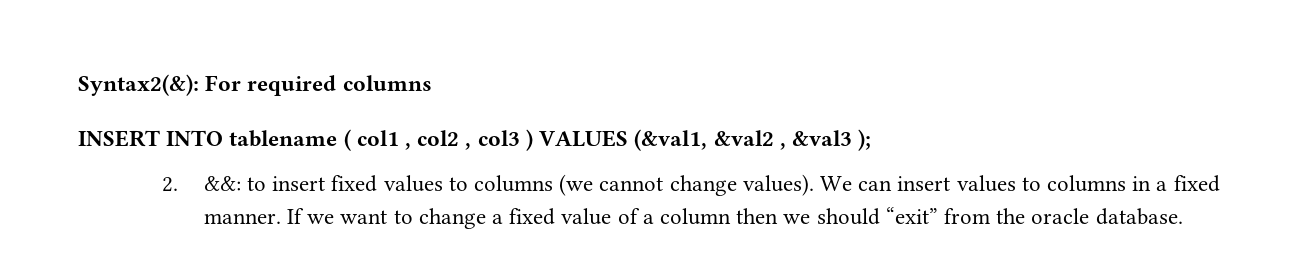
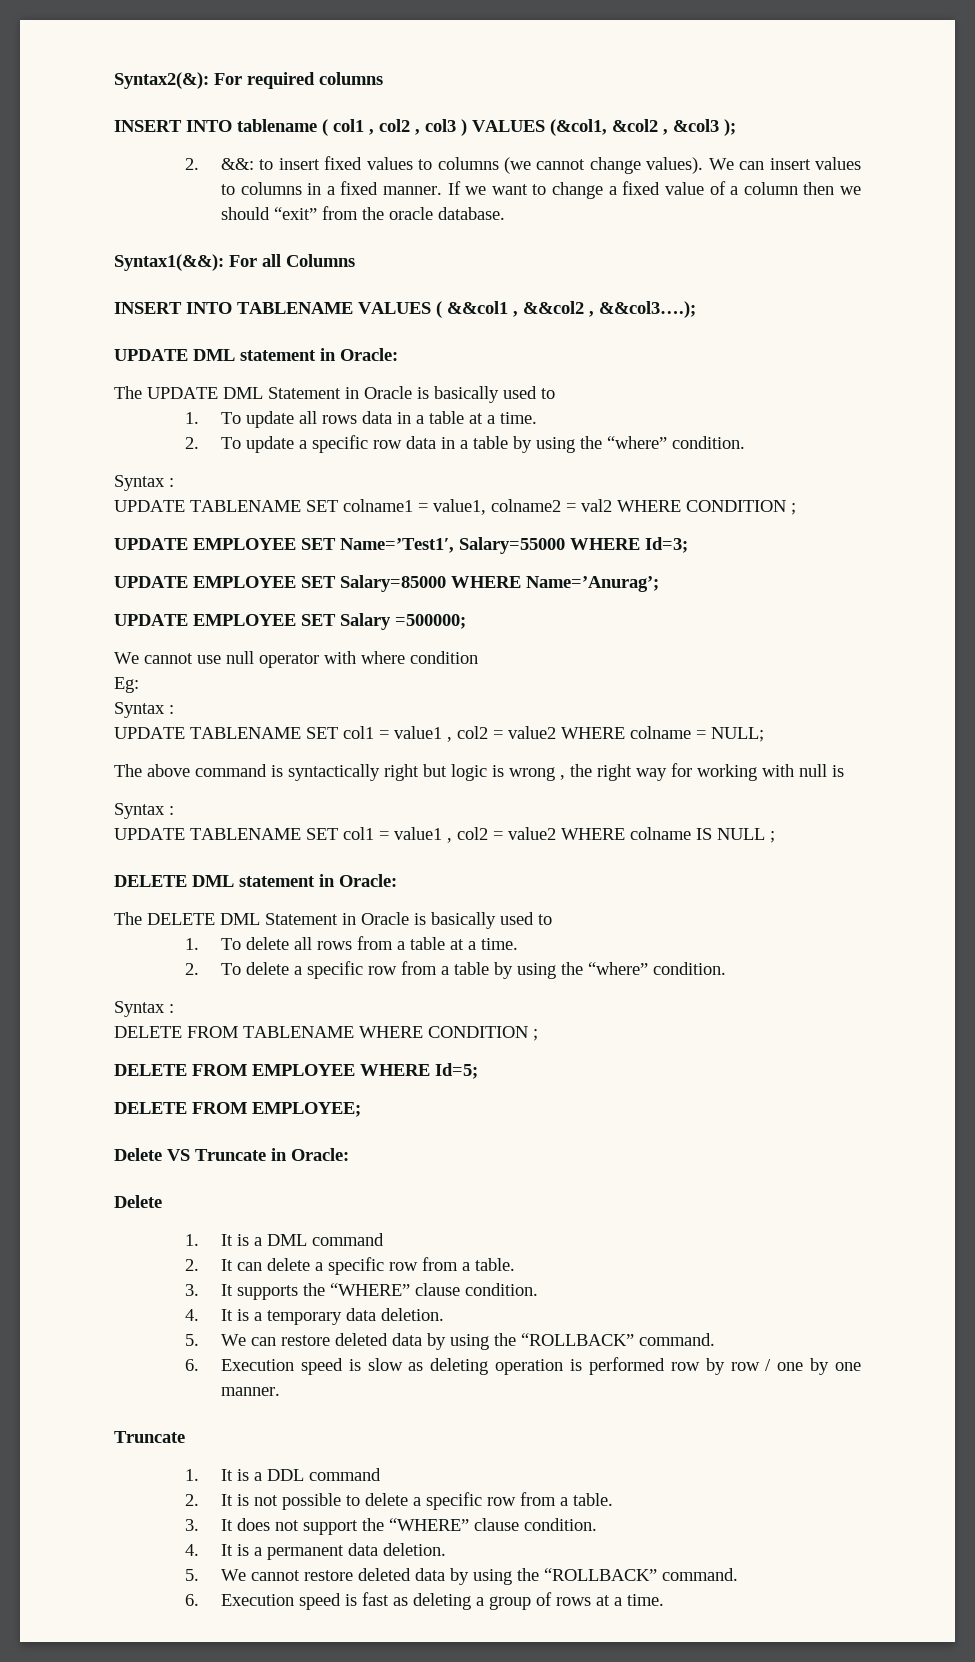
- INSERT INTO tablename ( col1 , col2 , col3 ) VALUES (&val1, &val2 , &val3 );
+ INSERT INTO tablename ( col1 , col2 , col3 ) VALUES (&col1, &col2 , &col3 );
+ Syntax1(&&): For all Columns
+ INSERT INTO TABLENAME VALUES ( &&col1 , &&col2 , &&col3….);
+ UPDATE DML statement in Oracle:
+ The UPDATE DML Statement in Oracle is basically used to
+ 1. To update all rows data in a table at a time.
+ 2. To update a specific row data in a table by using the “where” condition.
+ Syntax :
+ UPDATE TABLENAME SET colname1 = value1, colname2 = val2 WHERE CONDITION ;
+ UPDATE EMPLOYEE SET Name=’Test1′, Salary=55000 WHERE Id=3;
+ UPDATE EMPLOYEE SET Salary=85000 WHERE Name=’Anurag’;
+ UPDATE EMPLOYEE SET Salary =500000;
+ We cannot use null operator with where condition
+ Eg:
+ Syntax :
+ UPDATE TABLENAME SET col1 = value1 , col2 = value2 WHERE colname = NULL;
+ The above command is syntactically right but logic is wrong , the right way for working with null is
+ Syntax :
+ UPDATE TABLENAME SET col1 = value1 , col2 = value2 WHERE colname IS NULL ;
+ DELETE DML statement in Oracle:
+ The DELETE DML Statement in Oracle is basically used to
+ 1. To delete all rows from a table at a time.
+ 2. To delete a specific row from a table by using the “where” condition.
+ Syntax :
+ DELETE FROM TABLENAME WHERE CONDITION ;
+ DELETE FROM EMPLOYEE WHERE Id=5;
+ DELETE FROM EMPLOYEE;
+ Delete VS Truncate in Oracle:
+ Delete
+ 1. It is a DML command
+ 2. It can delete a specific row from a table.
+ 3. It supports the “WHERE” clause condition.
+ 4. It is a temporary data deletion.
+ 5. We can restore deleted data by using the “ROLLBACK” command.
+ 6. Execution speed is slow as deleting operation is performed row by row / one by one manner.
+ Truncate
+ 1. It is a DDL command
+ 2. It is not possible to delete a specific row from a table.
+ 3. It does not support the “WHERE” clause condition.
+ 4. It is a permanent data deletion.
+ 5. We cannot restore deleted data by using the “ROLLBACK” command.
+ 6. Execution speed is fast as deleting a group of rows at a time.

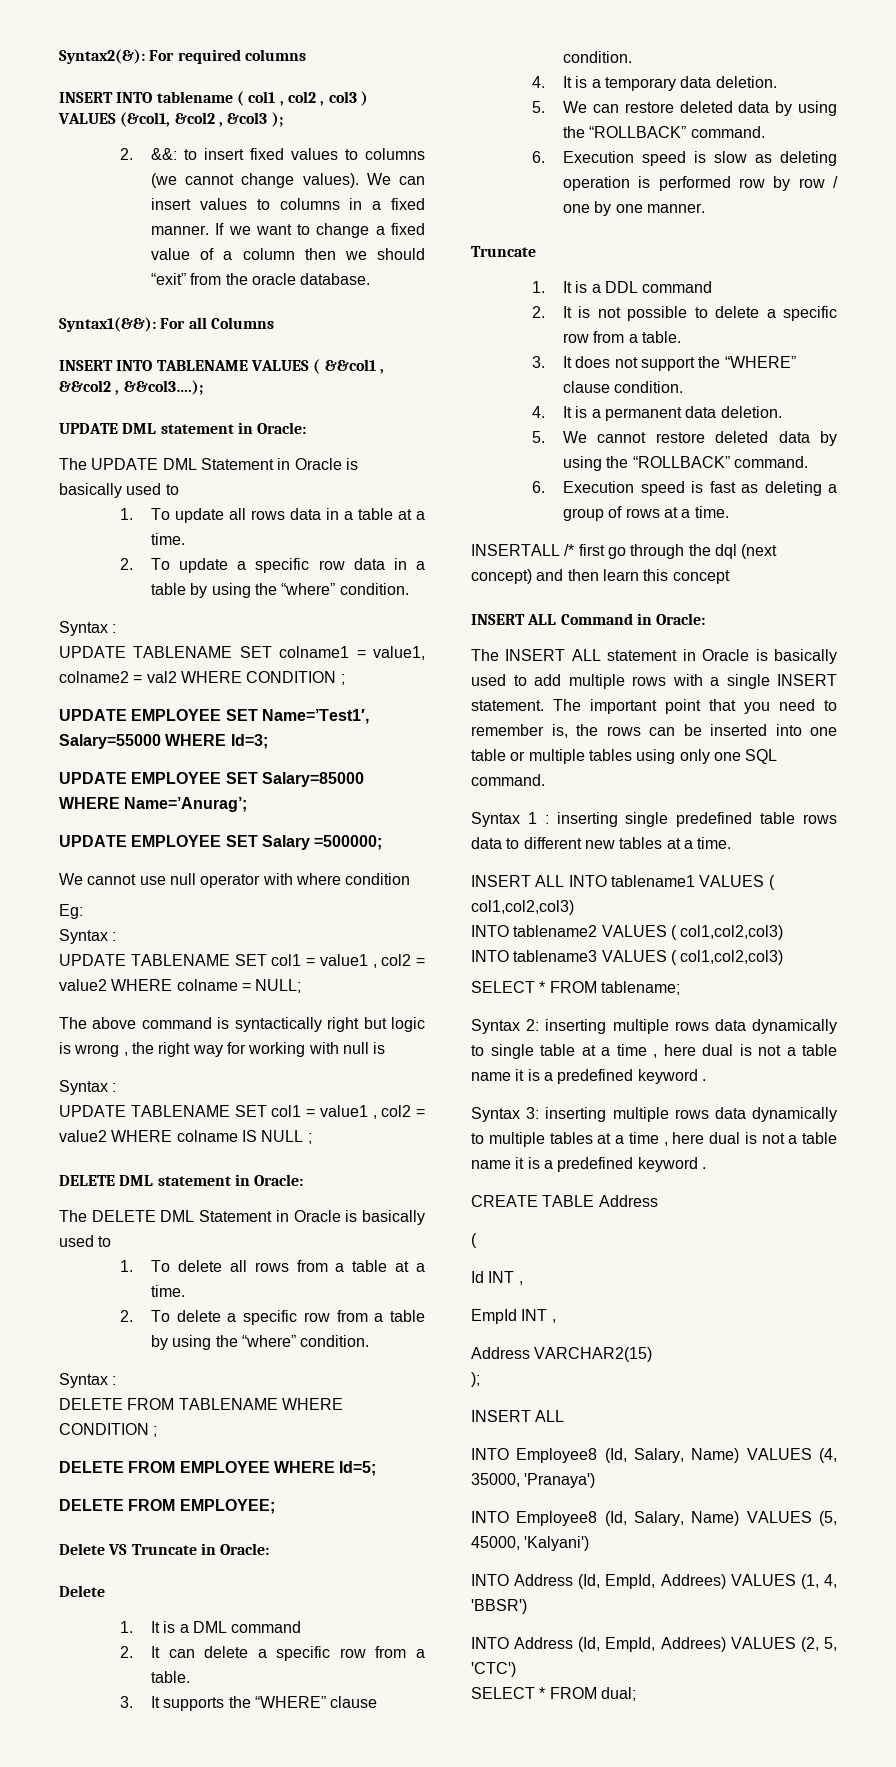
+ INSERTALL /* first go through the dql (next concept) and then learn this concept
+ INSERT ALL Command in Oracle:
+ The INSERT ALL statement in Oracle is basically used to add multiple rows with a single INSERT statement. The important point that you need to remember is, the rows can be inserted into one table or multiple tables using only one SQL command.
+ Syntax 1 : inserting single predefined table rows data to different new tables at a time.
+ INSERT ALL INTO tablename1 VALUES ( col1,col2,col3)
+ INTO tablename2 VALUES ( col1,col2,col3)
+ INTO tablename3 VALUES ( col1,col2,col3)
+ SELECT * FROM tablename;
+ Syntax 2: inserting multiple rows data dynamically to single table at a time , here dual is not a table name it is a predefined keyword .
+ Syntax 3: inserting multiple rows data dynamically to multiple tables at a time , here dual is not a table name it is a predefined keyword .
+ CREATE TABLE Address
+ (
+ Id INT ,
+ EmpId INT ,
+ Address VARCHAR2(15)
+ );
+ INSERT ALL
+ INTO Employee8 (Id, Salary, Name) VALUES (4, 35000, 'Pranaya')
+ INTO Employee8 (Id, Salary, Name) VALUES (5, 45000, 'Kalyani')
+ INTO Address (Id, EmpId, Addrees) VALUES (1, 4, 'BBSR')
+ INTO Address (Id, EmpId, Addrees) VALUES (2, 5, 'CTC')
+ SELECT * FROM dual;

